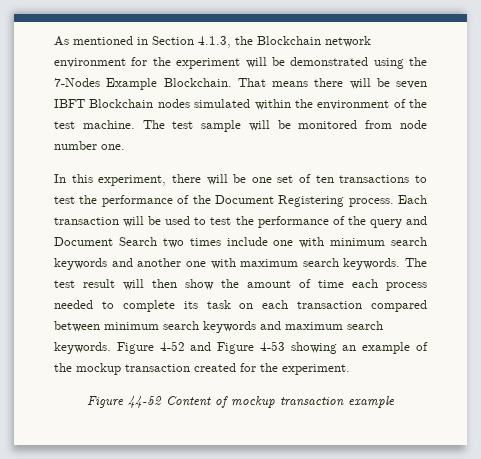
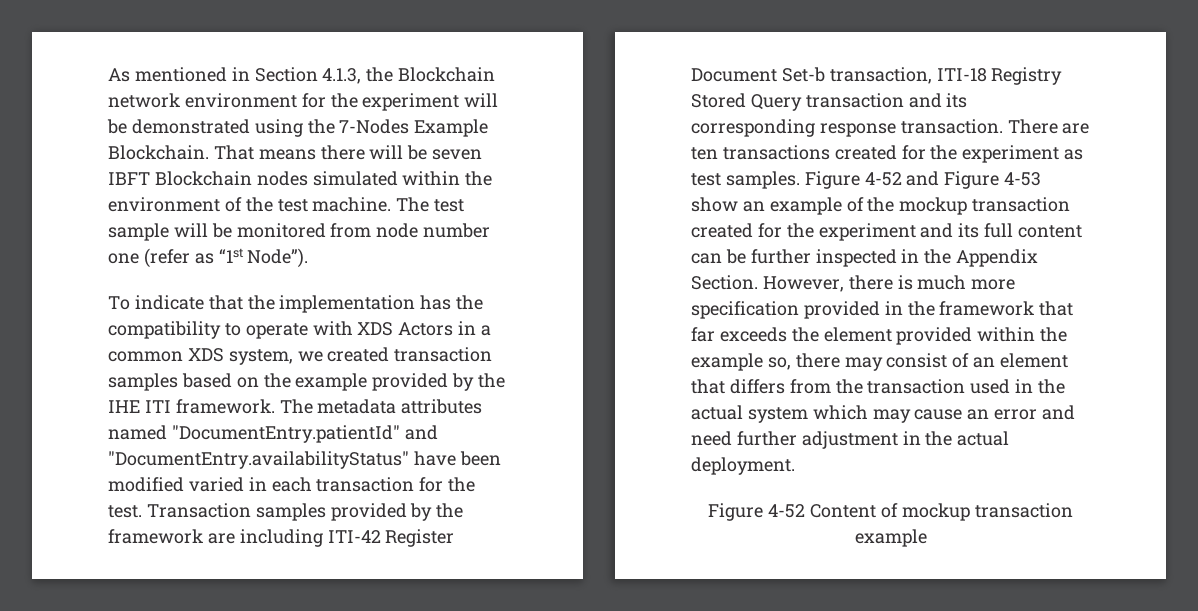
- The test sample will be monitored from node number one.
- In this experiment, there will be one set of ten transactions to test the performance of the Document Registering process. Each transaction will be used to test the performance of the query and Document Search two times include one with minimum search keywords and another one with maximum search keywords. The test result will then show the amount of time each process needed to complete its task on each transaction compared between minimum search keywords and maximum search keywords.
+ The test sample will be monitored from node number one (refer as “1st Node”).
+ To indicate that the implementation has the compatibility to operate with XDS Actors in a common XDS system, we created transaction samples based on the example provided by the IHE ITI framework. The metadata attributes named "DocumentEntry.patientId" and "DocumentEntry.availabilityStatus" have been modified varied in each transaction for the test. Transaction samples provided by the framework are including ITI-42 Register Document Set-b transaction, ITI-18 Registry Stored Query transaction and its corresponding response transaction. There are ten transactions created for the experiment as test samples.
- Figure 4-52 and Figure 4-53 showing an example of the mockup transaction created for the experiment.
- Figure 44-52 Content of mockup transaction example
+ Figure 4-52 and Figure 4-53 show an example of the mockup transaction created for the experiment and its full content can be further inspected in the Appendix Section. However, there is much more specification provided in the framework that far exceeds the element provided within the example so, there may consist of an element that differs from the transaction used in the actual system which may cause an error and need further adjustment in the actual deployment.
+ Figure 4-52 Content of mockup transaction example

